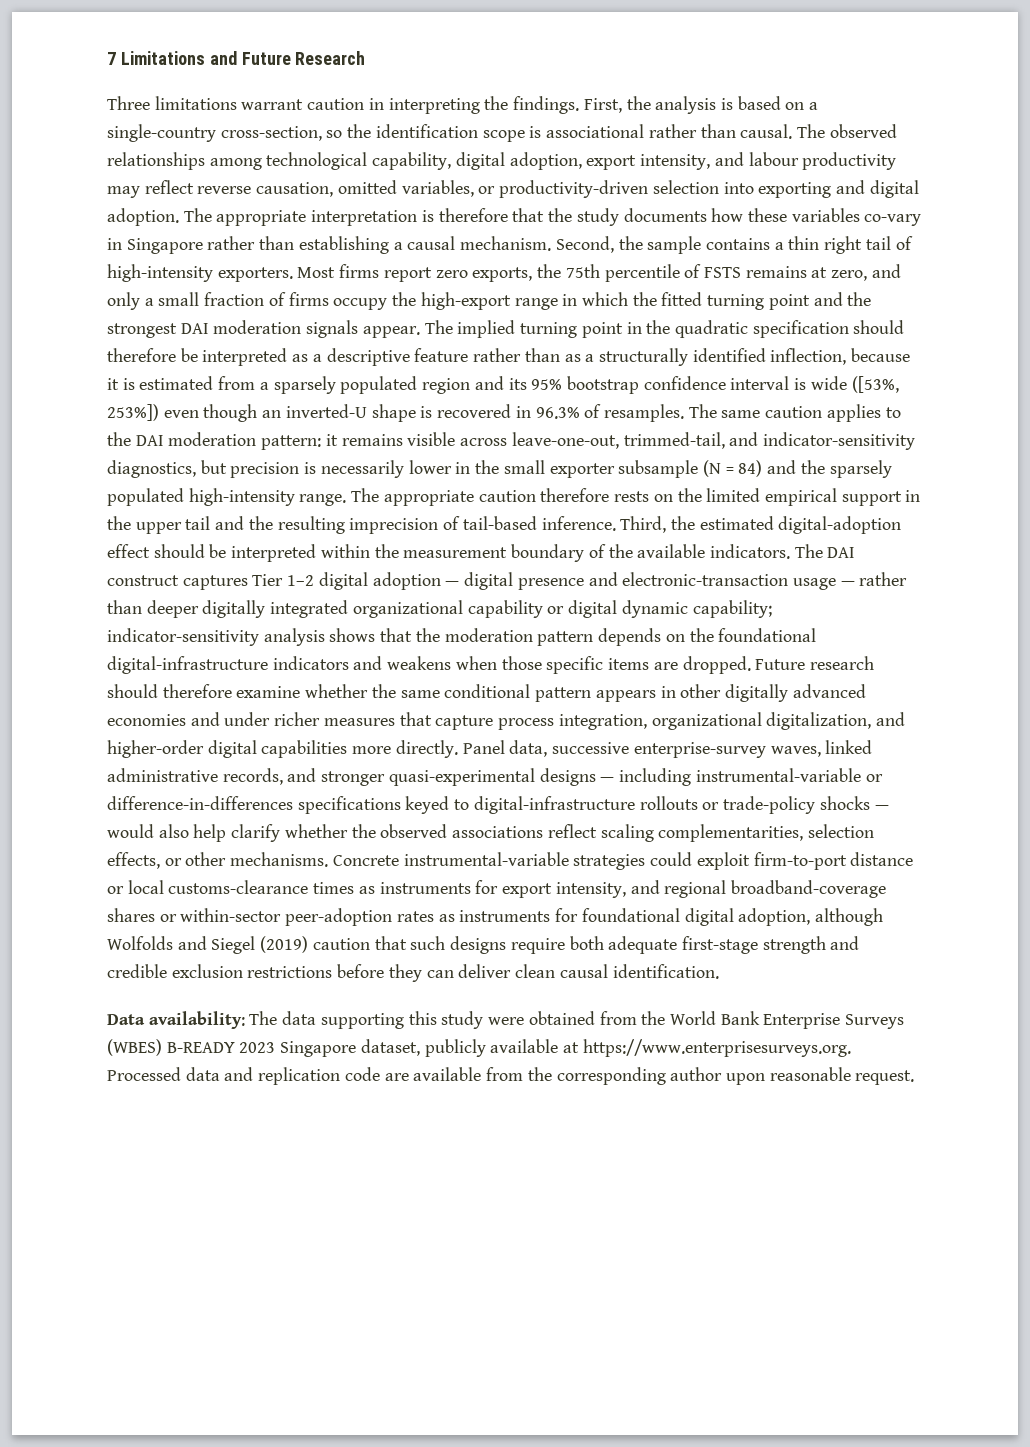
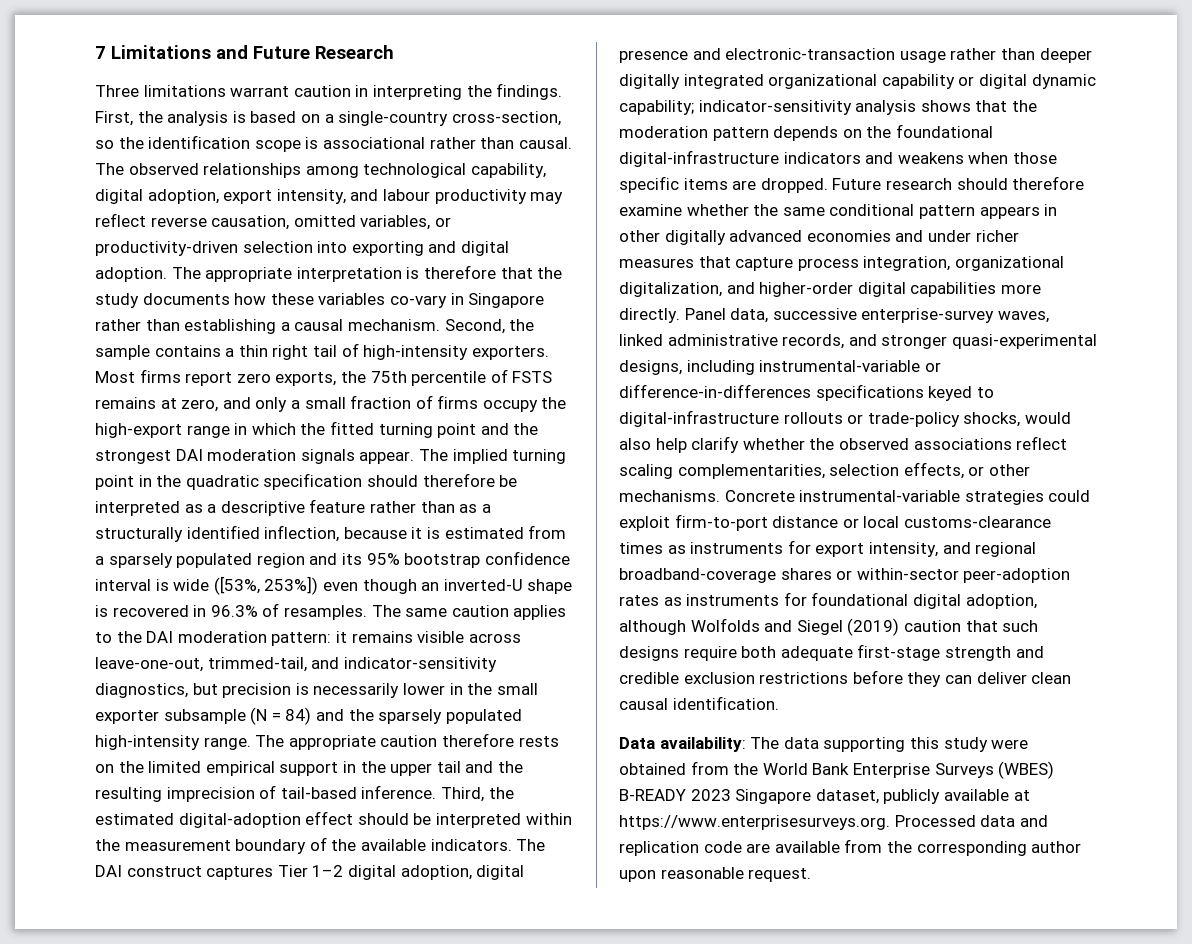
- The DAI construct captures Tier 1–2 digital adoption — digital presence and electronic-transaction usage — rather than deeper digitally integrated organizational capability or digital dynamic capability; indicator-sensitivity analysis shows that the moderation pattern depends on the foundational digital-infrastructure indicators and weakens when those specific items are dropped.
+ The DAI construct captures Tier 1–2 digital adoption, digital presence and electronic-transaction usage rather than deeper digitally integrated organizational capability or digital dynamic capability; indicator-sensitivity analysis shows that the moderation pattern depends on the foundational digital-infrastructure indicators and weakens when those specific items are dropped.
- Panel data, successive enterprise-survey waves, linked administrative records, and stronger quasi-experimental designs — including instrumental-variable or difference-in-differences specifications keyed to digital-infrastructure rollouts or trade-policy shocks — would also help clarify whether the observed associations reflect scaling complementarities, selection effects, or other mechanisms.
+ Panel data, successive enterprise-survey waves, linked administrative records, and stronger quasi-experimental designs, including instrumental-variable or difference-in-differences specifications keyed to digital-infrastructure rollouts or trade-policy shocks, would also help clarify whether the observed associations reflect scaling complementarities, selection effects, or other mechanisms.

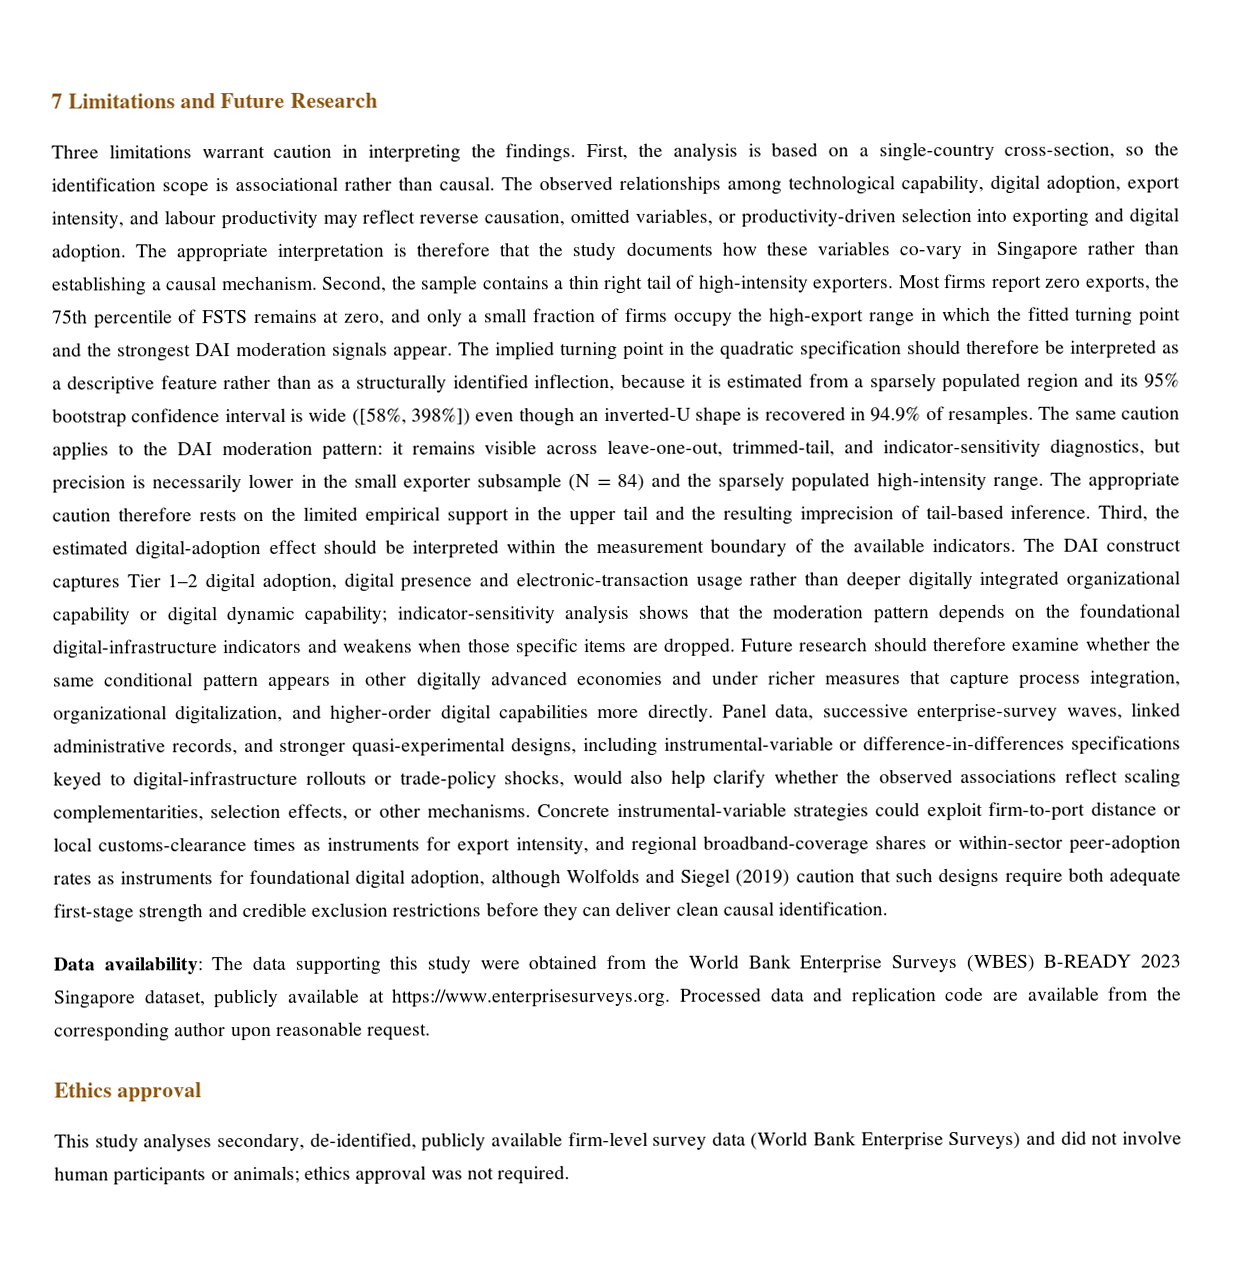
- The implied turning point in the quadratic specification should therefore be interpreted as a descriptive feature rather than as a structurally identified inflection, because it is estimated from a sparsely populated region and its 95% bootstrap confidence interval is wide ([53%, 253%]) even though an inverted-U shape is recovered in 96.3% of resamples.
+ The implied turning point in the quadratic specification should therefore be interpreted as a descriptive feature rather than as a structurally identified inflection, because it is estimated from a sparsely populated region and its 95% bootstrap confidence interval is wide ([58%, 398%]) even though an inverted-U shape is recovered in 94.9% of resamples.
+ Ethics approval
+ This study analyses secondary, de-identified, publicly available firm-level survey data (World Bank Enterprise Surveys) and did not involve human participants or animals; ethics approval was not required.

